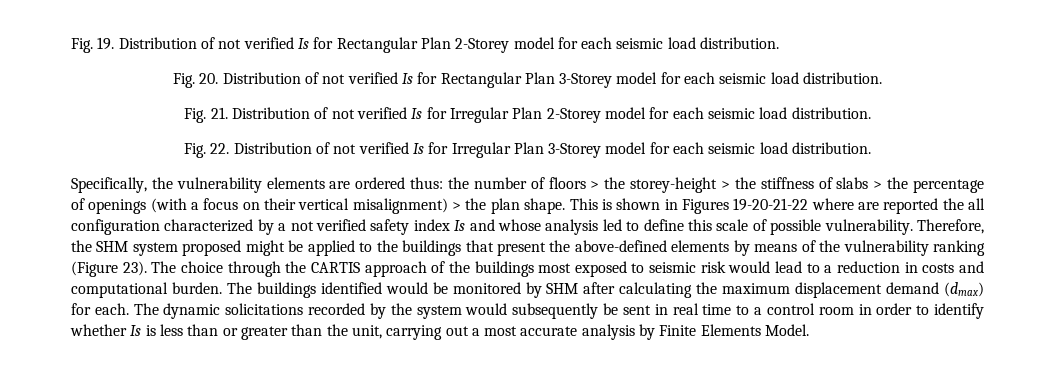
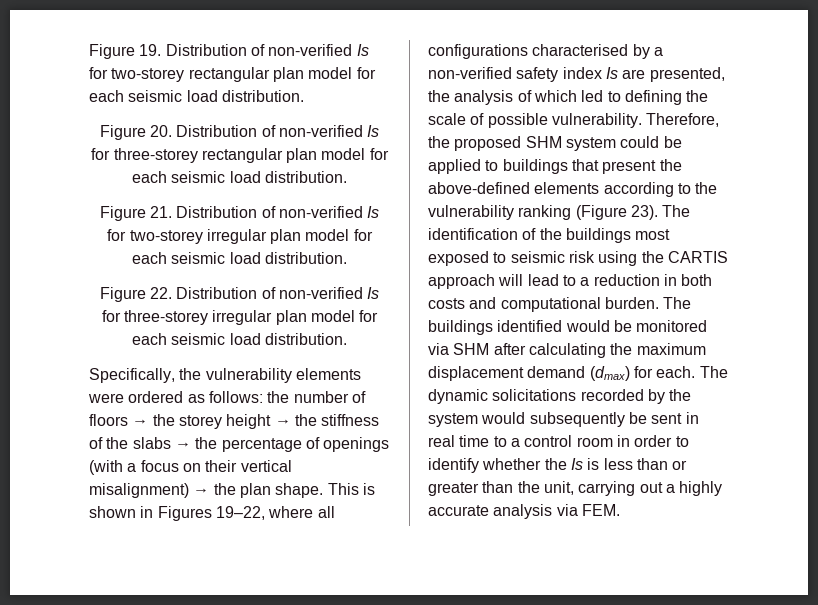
- Fig. 19. Distribution of not verified Is for Rectangular Plan 2-Storey model for each seismic load distribution.
- Fig. 20. Distribution of not verified Is for Rectangular Plan 3-Storey model for each seismic load distribution.
- Fig. 21. Distribution of not verified Is for Irregular Plan 2-Storey model for each seismic load distribution.
- Fig. 22. Distribution of not verified Is for Irregular Plan 3-Storey model for each seismic load distribution.
+ Figure 19. Distribution of non-verified Is for two-storey rectangular plan model for each seismic load distribution.
+ Figure 20. Distribution of non-verified Is for three-storey rectangular plan model for each seismic load distribution.
+ Figure 21. Distribution of non-verified Is for two-storey irregular plan model for each seismic load distribution.
+ Figure 22. Distribution of non-verified Is for three-storey irregular plan model for each seismic load distribution.
- Specifically, the vulnerability elements are ordered thus: the number of floors > the storey-height > the stiffness of slabs > the percentage of openings (with a focus on their vertical misalignment) > the plan shape.
+ Specifically, the vulnerability elements were ordered as follows: the number of floors → the storey height → the stiffness of the slabs → the percentage of openings (with a focus on their vertical misalignment) → the plan shape.
- This is shown in Figures 19-20-21-22 where are reported the all configuration characterized by a not verified safety index Is and whose analysis led to define this scale of possible vulnerability.
+ This is shown in Figures 19–22, where all configurations characterised by a non-verified safety index Is are presented, the analysis of which led to defining the scale of possible vulnerability.
- Therefore, the SHM system proposed might be applied to the buildings that present the above-defined elements by means of the vulnerability ranking (Figure 23).
+ Therefore, the proposed SHM system could be applied to buildings that present the above-defined elements according to the vulnerability ranking (Figure 23).
- The choice through the CARTIS approach of the buildings most exposed to seismic risk would lead to a reduction in costs and computational burden.
+ The identification of the buildings most exposed to seismic risk using the CARTIS approach will lead to a reduction in both costs and computational burden.
- The buildings identified would be monitored by SHM after calculating the maximum displacement demand (dmax) for each.
+ The buildings identified would be monitored via SHM after calculating the maximum displacement demand (dmax) for each.
- The dynamic solicitations recorded by the system would subsequently be sent in real time to a control room in order to identify whether Is is less than or greater than the unit, carrying out a most accurate analysis by Finite Elements Model.
+ The dynamic solicitations recorded by the system would subsequently be sent in real time to a control room in order to identify whether the Is is less than or greater than the unit, carrying out a highly accurate analysis via FEM.

